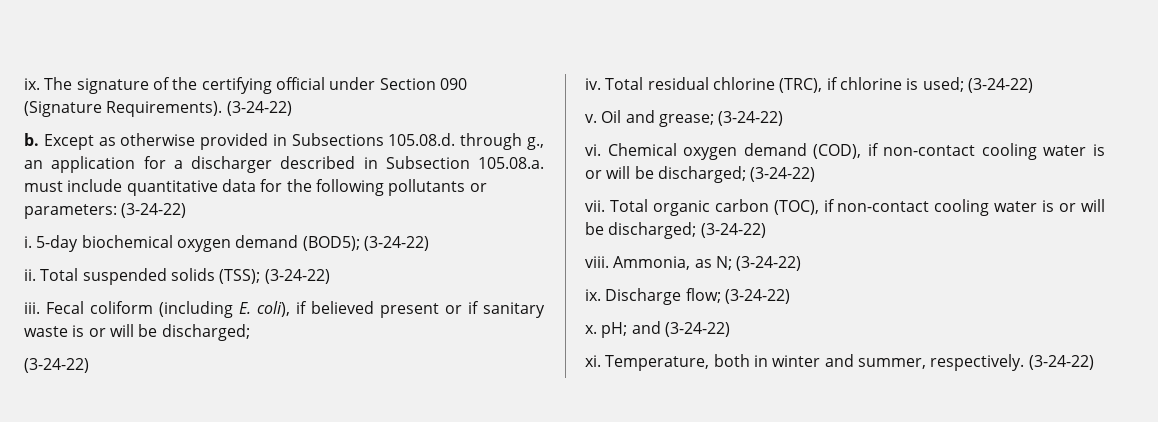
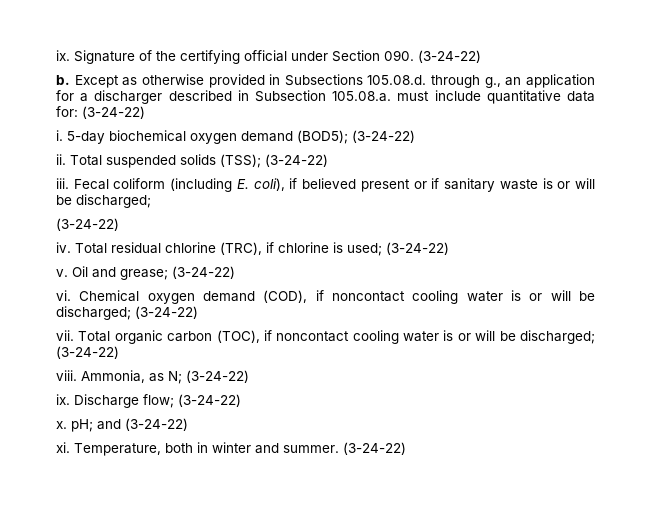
- ix. The signature of the certifying official under Section 090 (Signature Requirements). (3-24-22)
+ ix. Signature of the certifying official under Section 090. (3-24-22)
- Except as otherwise provided in Subsections 105.08.d. through g., an application for a discharger described in Subsection 105.08.a. must include quantitative data for the following pollutants or parameters: (3-24-22)
+ Except as otherwise provided in Subsections 105.08.d. through g., an application for a discharger described in Subsection 105.08.a. must include quantitative data for: (3-24-22)
- Chemical oxygen demand (COD), if non-contact cooling water is or will be discharged; (3-24-22)
+ Chemical oxygen demand (COD), if noncontact cooling water is or will be discharged; (3-24-22)
- Total organic carbon (TOC), if non-contact cooling water is or will be discharged; (3-24-22)
+ Total organic carbon (TOC), if noncontact cooling water is or will be discharged; (3-24-22)
- Temperature, both in winter and summer, respectively.
+ Temperature, both in winter and summer.

